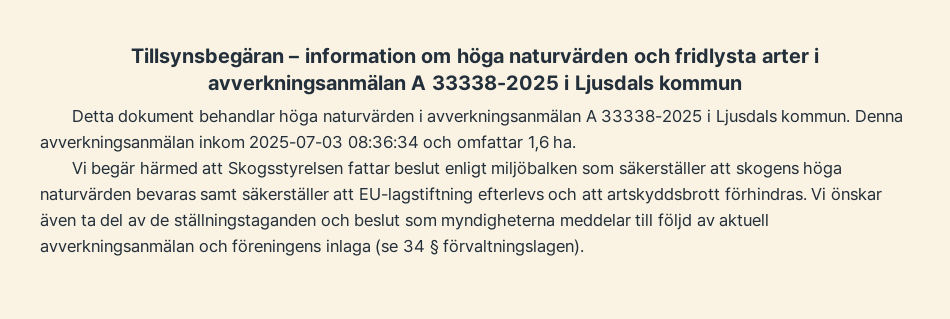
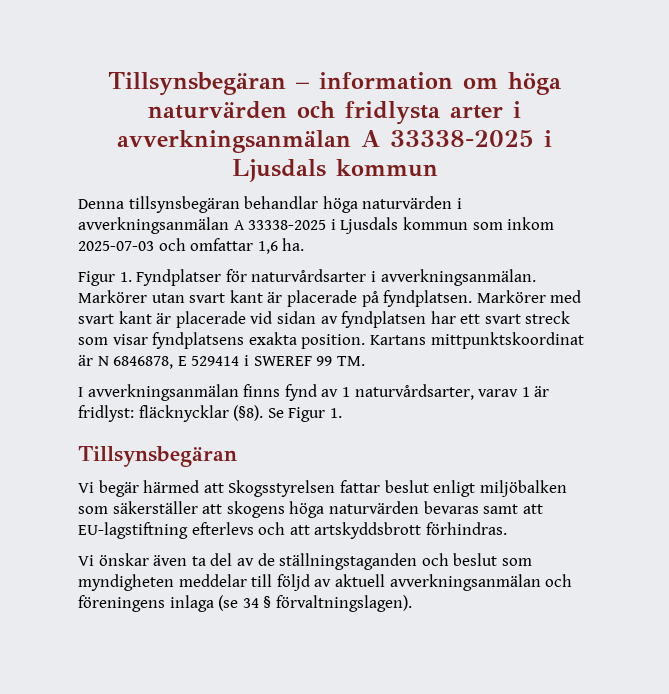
- Detta dokument behandlar höga naturvärden i avverkningsanmälan A 33338-2025 i Ljusdals kommun. Denna avverkningsanmälan inkom 2025-07-03 08:36:34 och omfattar 1,6 ha.
+ Denna tillsynsbegäran behandlar höga naturvärden i avverkningsanmälan A 33338-2025 i Ljusdals kommun som inkom 2025-07-03 och omfattar 1,6 ha.
+ Figur 1. Fyndplatser för naturvårdsarter i avverkningsanmälan. Markörer utan svart kant är placerade på fyndplatsen. Markörer med svart kant är placerade vid sidan av fyndplatsen har ett svart streck som visar fyndplatsens exakta position. Kartans mittpunktskoordinat är N 6846878, E 529414 i SWEREF 99 TM.
+ I avverkningsanmälan finns fynd av 1 naturvårdsarter, varav 1 är fridlyst: fläcknycklar (§8). Se Figur 1.
+ Tillsynsbegäran
- Vi begär härmed att Skogsstyrelsen fattar beslut enligt miljöbalken som säkerställer att skogens höga naturvärden bevaras samt säkerställer att EU-lagstiftning efterlevs och att artskyddsbrott förhindras. Vi önskar även ta del av de ställningstaganden och beslut som myndigheterna meddelar till följd av aktuell avverkningsanmälan och föreningens inlaga (se 34 § förvaltningslagen).
+ Vi begär härmed att Skogsstyrelsen fattar beslut enligt miljöbalken som säkerställer att skogens höga naturvärden bevaras samt att EU-lagstiftning efterlevs och att artskyddsbrott förhindras.
+ Vi önskar även ta del av de ställningstaganden och beslut som myndigheten meddelar till följd av aktuell avverkningsanmälan och föreningens inlaga (se 34 § förvaltningslagen).

